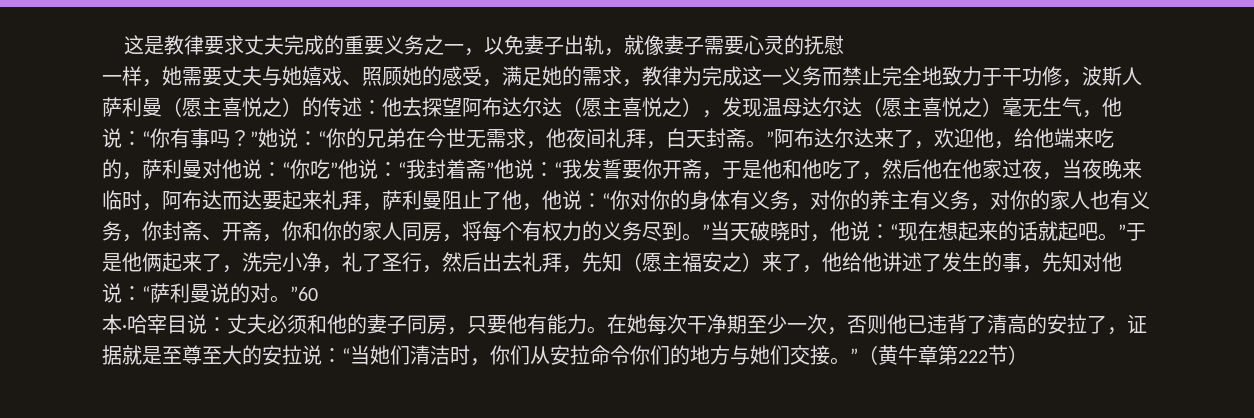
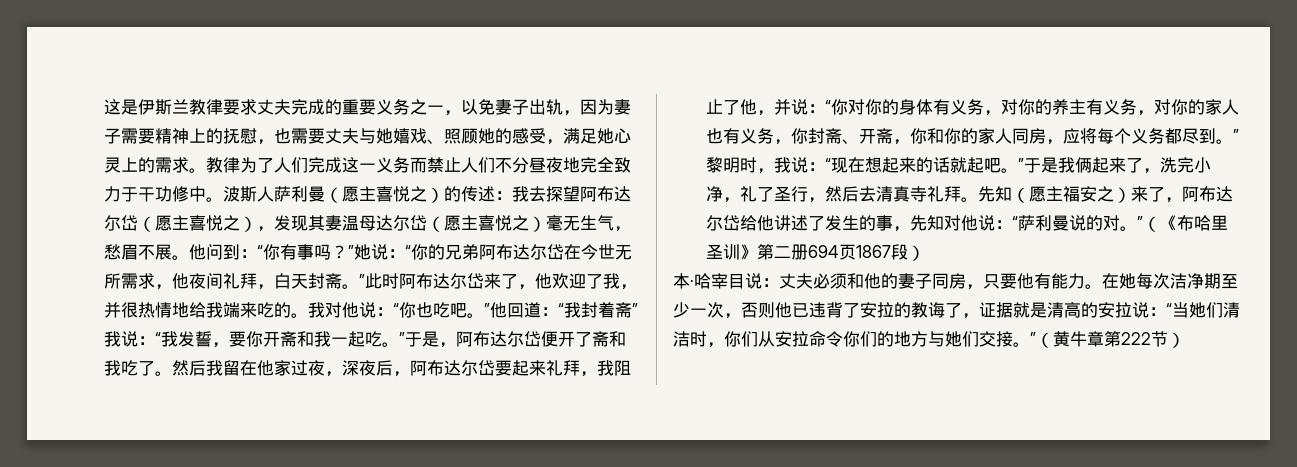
- 这是教律要求丈夫完成的重要义务之一，以免妻子出轨，就像妻子需要心灵的抚慰
- 一样，她需要丈夫与她嬉戏、照顾她的感受，满足她的需求，教律为完成这一义务而禁止完全地致力于干功修，波斯人萨利曼（愿主喜悦之）的传述：
+ 这是伊斯兰教律要求丈夫完成的重要义务之一，以免妻子出轨，因为妻子需要精神上的抚慰，也需要丈夫与她嬉戏、照顾她的感受，满足她心灵上的需求。教律为了人们完成这一义务而禁止人们不分昼夜地完全致力于干功修中。波斯人萨利曼（愿主喜悦之）的传述：
- 他去探望阿布达尔达（愿主喜悦之），发现温母达尔达（愿主喜悦之）毫无生气，他说：
+ 我去探望阿布达尔岱（愿主喜悦之），发现其妻温母达尔岱（愿主喜悦之）毫无生气，愁眉不展。他问到：
- “你的兄弟在今世无需求，他夜间礼拜，白天封斋。”阿布达尔达来了，欢迎他，给他端来吃的，萨利曼对他说：“你吃”他说：
+ “你的兄弟阿布达尔岱在今世无所需求，他夜间礼拜，白天封斋。”此时阿布达尔岱来了，他欢迎了我，并很热情地给我端来吃的。我对他说：“你也吃吧。”他回道：
- “我封着斋”他说：
+ “我封着斋”我说：
- “我发誓要你开斋，于是他和他吃了，然后他在他家过夜，当夜晚来临时，阿布达而达要起来礼拜，萨利曼阻止了他，他说：
+ “我发誓，要你开斋和我一起吃。”于是，阿布达尔岱便开了斋和我吃了。然后我留在他家过夜，深夜后，阿布达尔岱要起来礼拜，我阻止了他，并说：
- “你对你的身体有义务，对你的养主有义务，对你的家人也有义务，你封斋、开斋，你和你的家人同房，将每个有权力的义务尽到。”当天破晓时，他说：
+ “你对你的身体有义务，对你的养主有义务，对你的家人也有义务，你封斋、开斋，你和你的家人同房，应将每个义务都尽到。”黎明时，我说：
- “现在想起来的话就起吧。”于是他俩起来了，洗完小净，礼了圣行，然后出去礼拜，先知（愿主福安之）来了，他给他讲述了发生的事，先知对他说：
+ “现在想起来的话就起吧。”于是我俩起来了，洗完小净，礼了圣行，然后去清真寺礼拜。先知（愿主福安之）来了，阿布达尔岱给他讲述了发生的事，先知对他说：
- “萨利曼说的对。”60
+ “萨利曼说的对。”（《布哈里圣训》第二册694页1867段）
- 在她每次干净期至少一次，否则他已违背了清高的安拉了，证据就是至尊至大的安拉说：“当她们清洁时，你们从安拉命令你们的地方与她们交接。”（黄牛章第222节）
+ 在她每次洁净期至少一次，否则他已违背了安拉的教诲了，证据就是清高的安拉说：“当她们清洁时，你们从安拉命令你们的地方与她们交接。”（黄牛章第222节）

